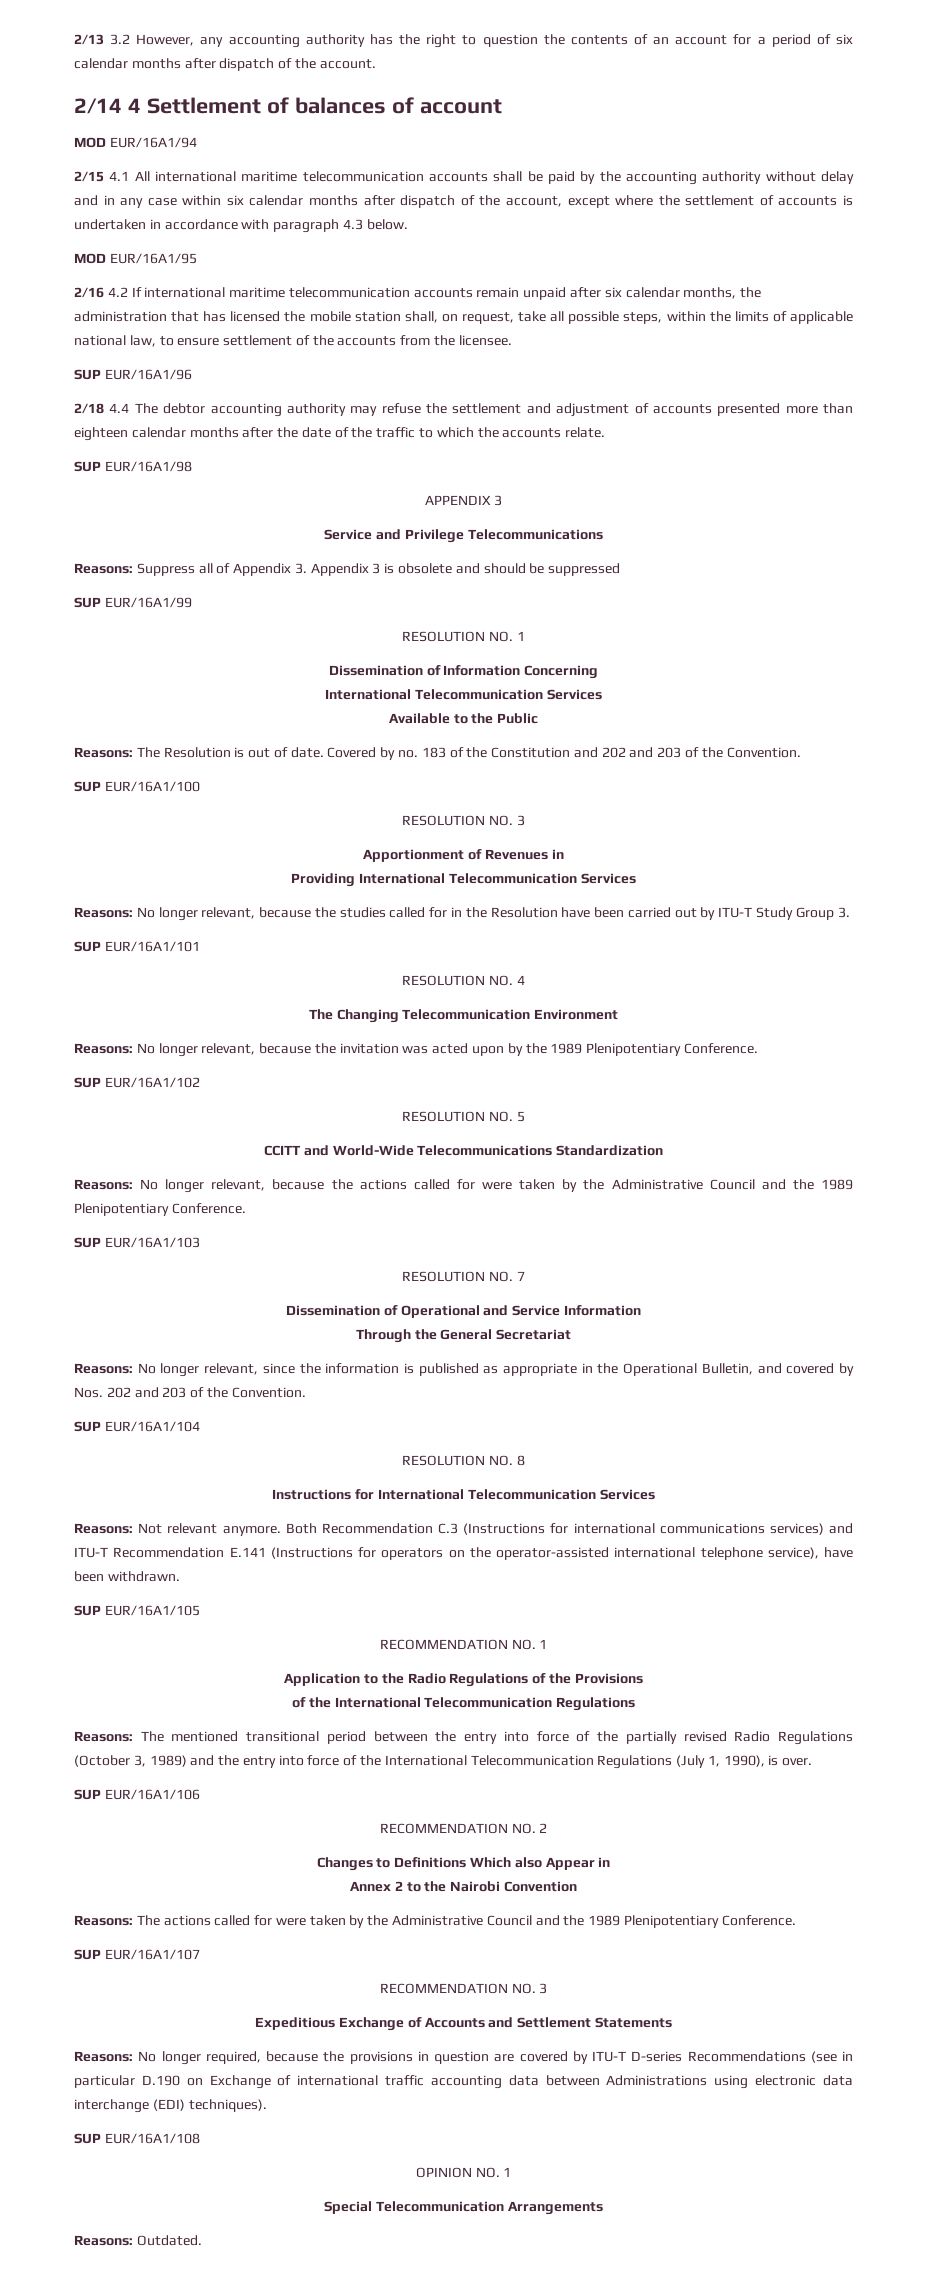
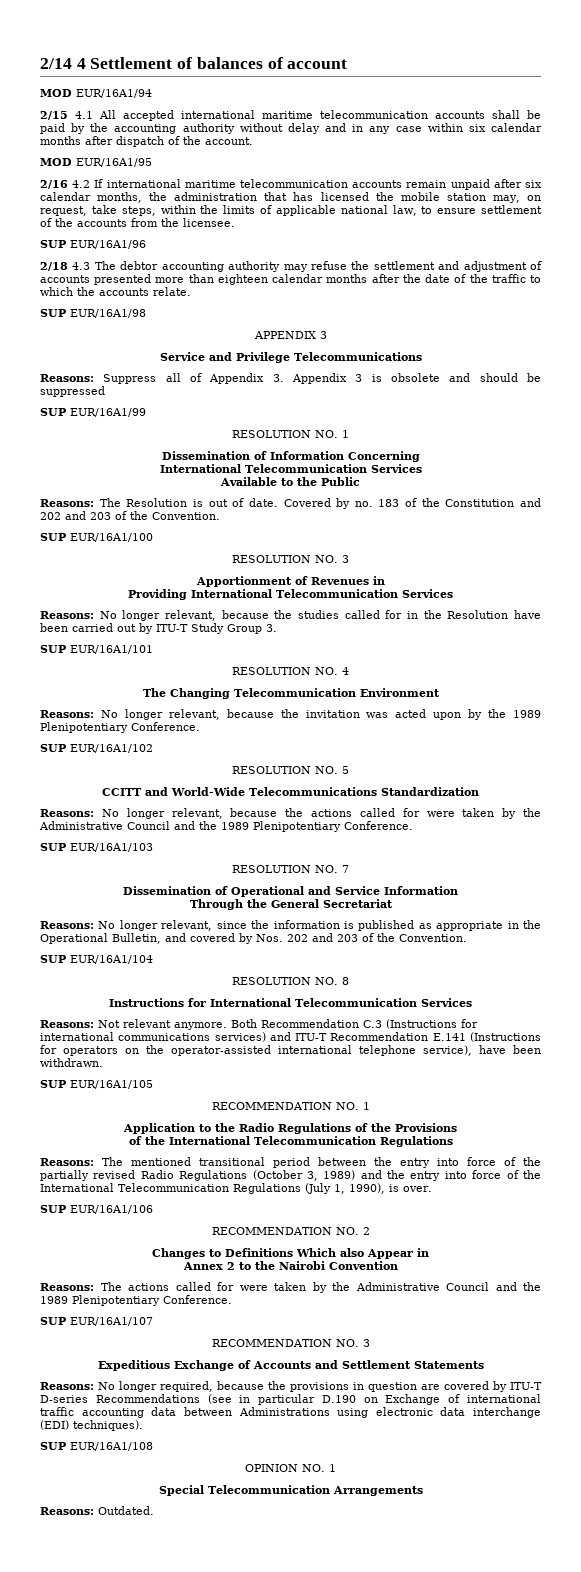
- 2/13 3.2 However, any accounting authority has the right to question the contents of an account for a period of six calendar months after dispatch of the account.
- 2/15 4.1 All international maritime telecommunication accounts shall be paid by the accounting authority without delay and in any case within six calendar months after dispatch of the account, except where the settlement of accounts is undertaken in accordance with paragraph 4.3 below.
+ 2/15 4.1 All accepted international maritime telecommunication accounts shall be paid by the accounting authority without delay and in any case within six calendar months after dispatch of the account.
- 2/16 4.2 If international maritime telecommunication accounts remain unpaid after six calendar months, the administration that has licensed the mobile station shall, on request, take all possible steps, within the limits of applicable national law, to ensure settlement of the accounts from the licensee.
+ 2/16 4.2 If international maritime telecommunication accounts remain unpaid after six calendar months, the administration that has licensed the mobile station may, on request, take steps, within the limits of applicable national law, to ensure settlement of the accounts from the licensee.
- 2/18 4.4 The debtor accounting authority may refuse the settlement and adjustment of accounts presented more than eighteen calendar months after the date of the traffic to which the accounts relate.
+ 2/18 4.3 The debtor accounting authority may refuse the settlement and adjustment of accounts presented more than eighteen calendar months after the date of the traffic to which the accounts relate.

